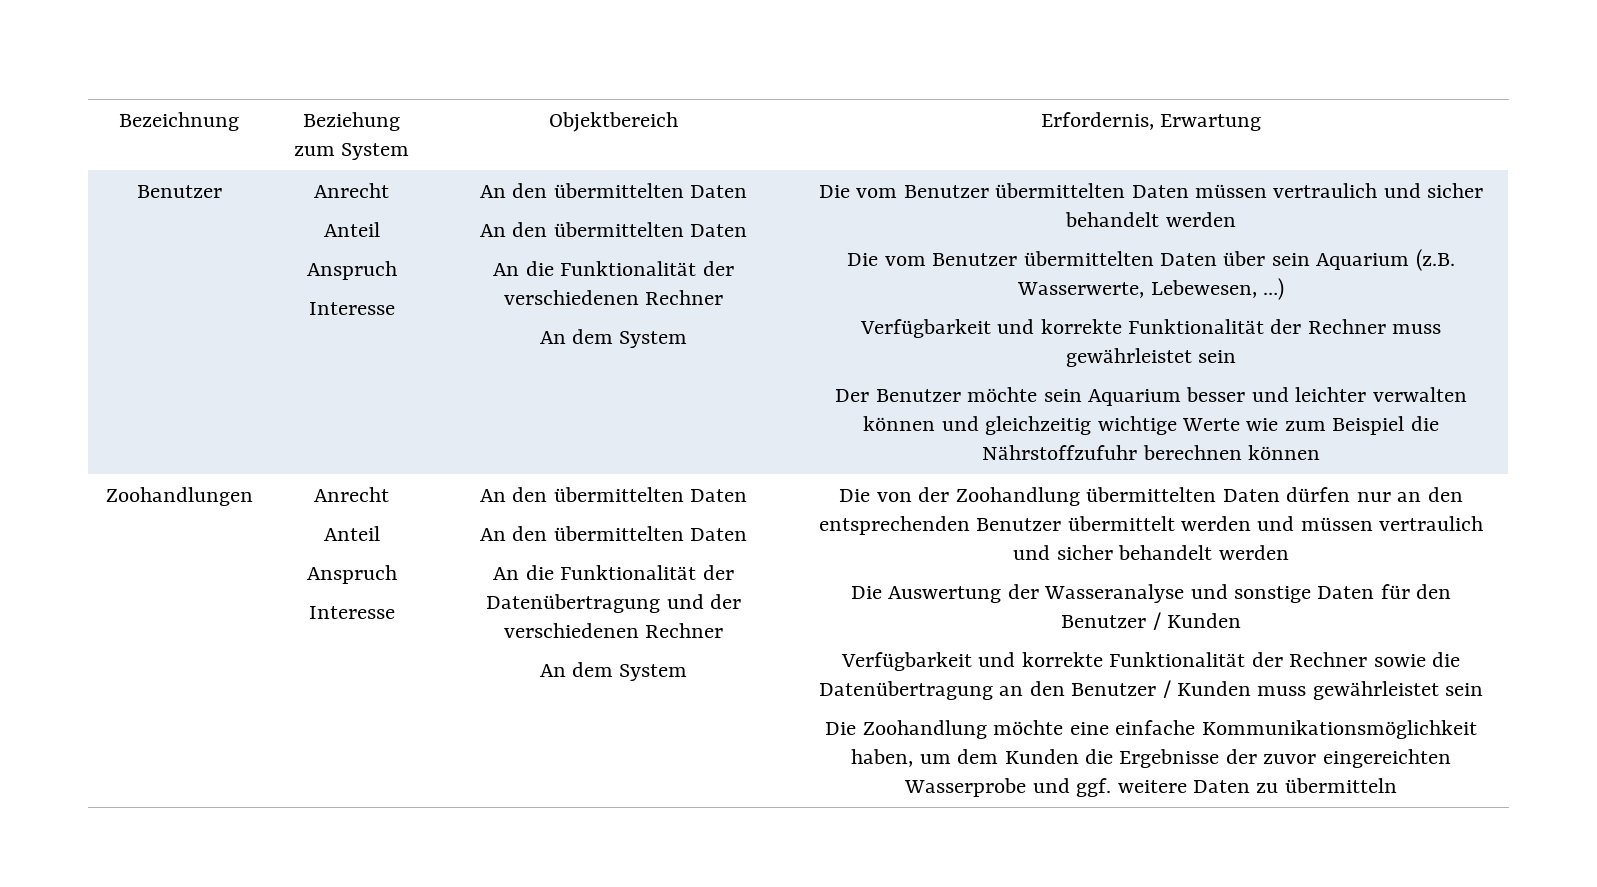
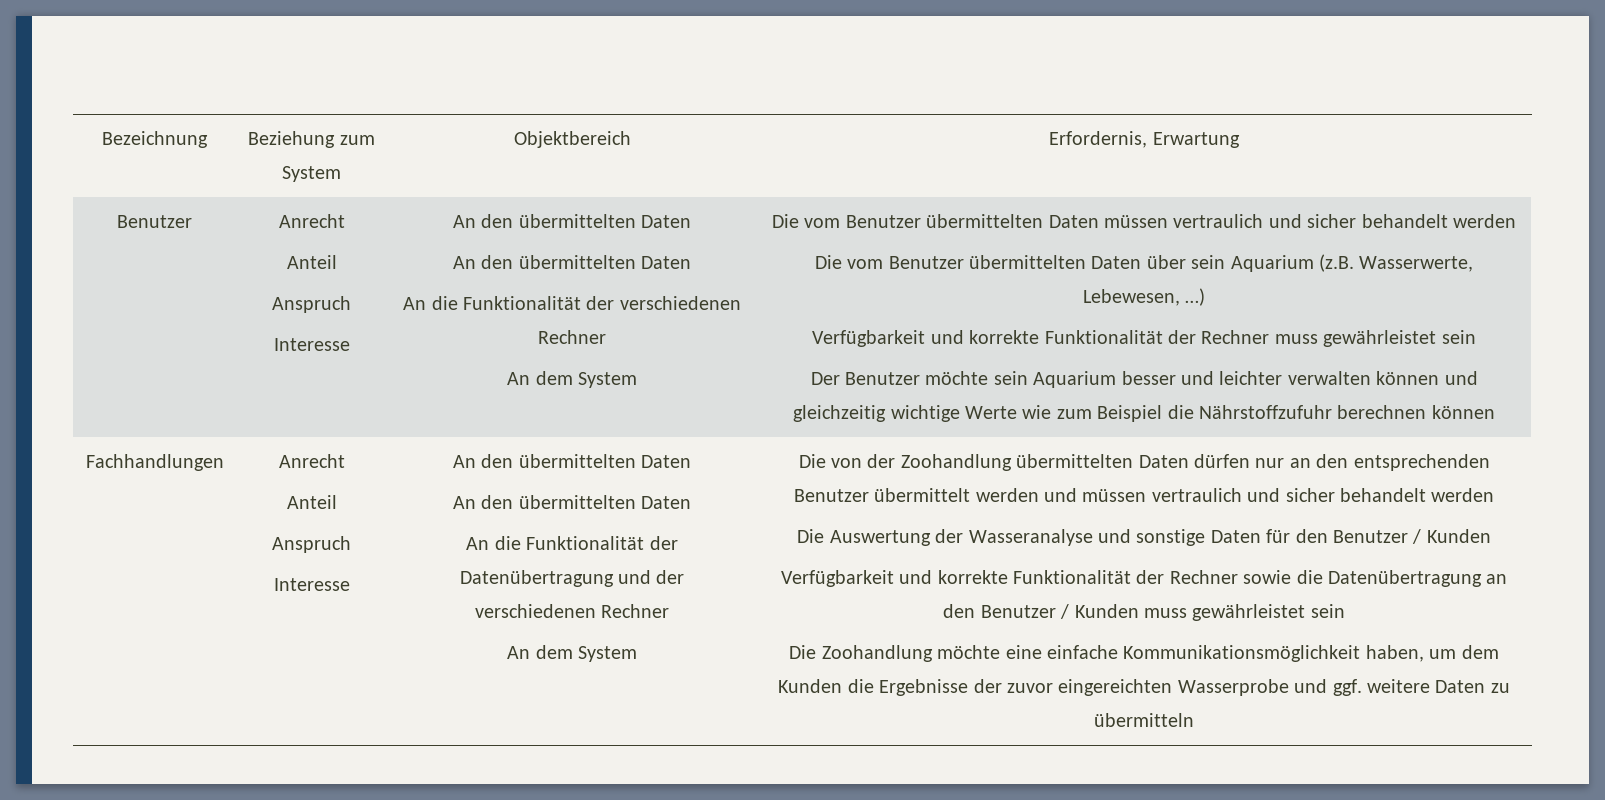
- Zoohandlungen
+ Fachhandlungen

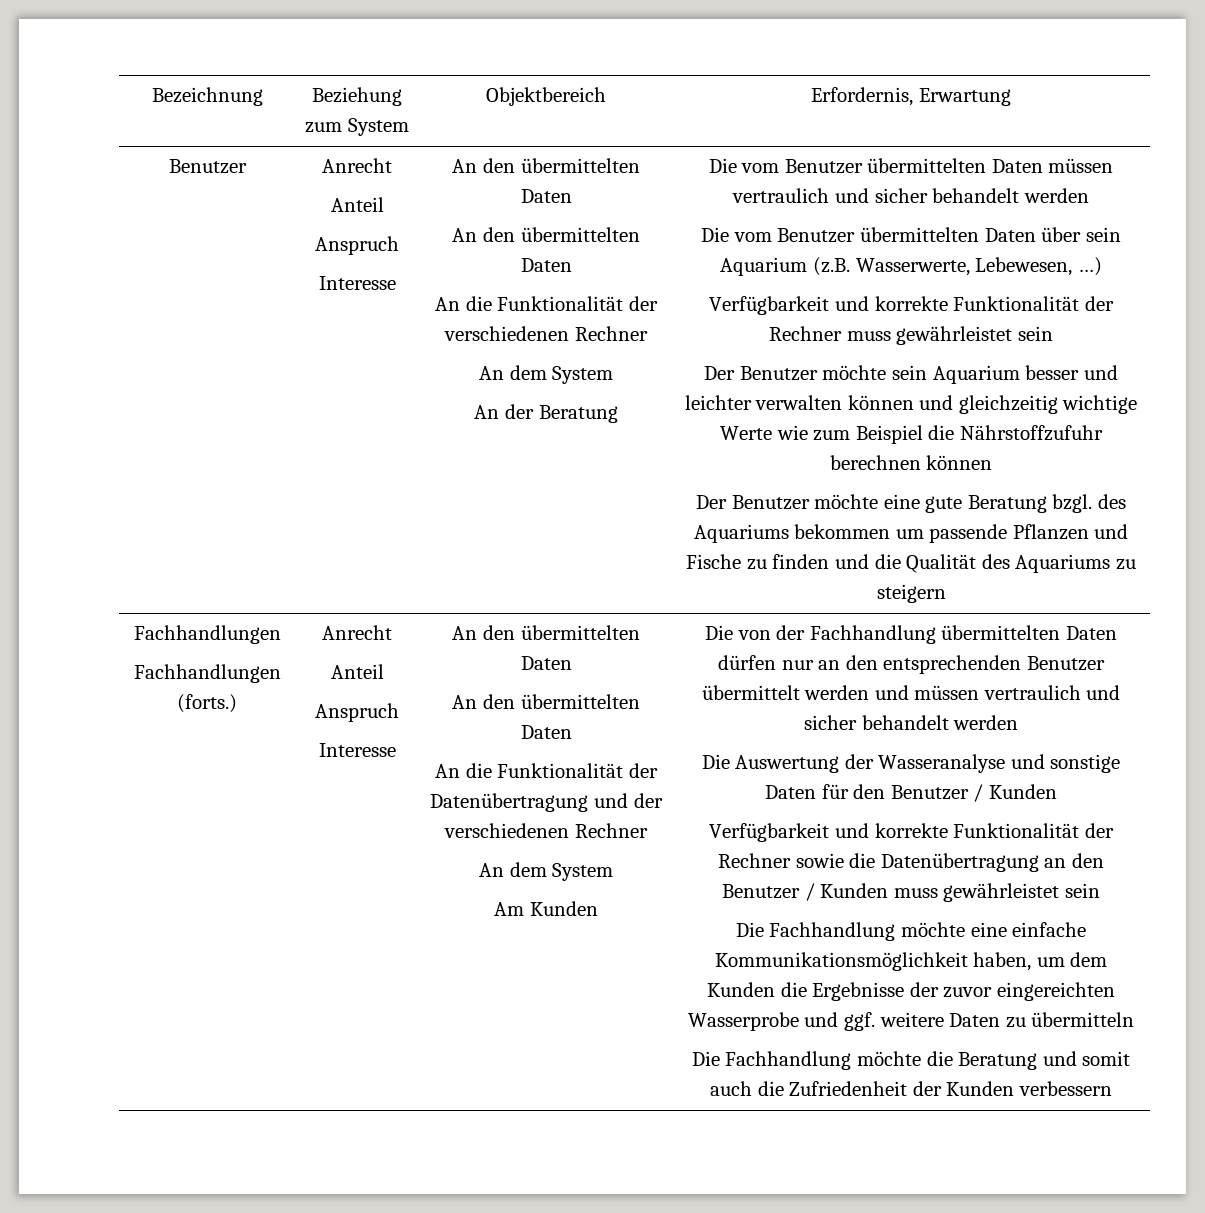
+ An der Beratung
+ Der Benutzer möchte eine gute Beratung bzgl. des Aquariums bekommen um passende Pflanzen und Fische zu finden und die Qualität des Aquariums zu steigern
  Fachhandlungen
+ Fachhandlungen (forts.)
+ Am Kunden
- Die von der Zoohandlung übermittelten Daten dürfen nur an den entsprechenden Benutzer übermittelt werden und müssen vertraulich und sicher behandelt werden
+ Die von der Fachhandlung übermittelten Daten dürfen nur an den entsprechenden Benutzer übermittelt werden und müssen vertraulich und sicher behandelt werden
- Die Zoohandlung möchte eine einfache Kommunikationsmöglichkeit haben, um dem Kunden die Ergebnisse der zuvor eingereichten Wasserprobe und ggf. weitere Daten zu übermitteln
+ Die Fachhandlung möchte eine einfache Kommunikationsmöglichkeit haben, um dem Kunden die Ergebnisse der zuvor eingereichten Wasserprobe und ggf. weitere Daten zu übermitteln
+ Die Fachhandlung möchte die Beratung und somit auch die Zufriedenheit der Kunden verbessern

